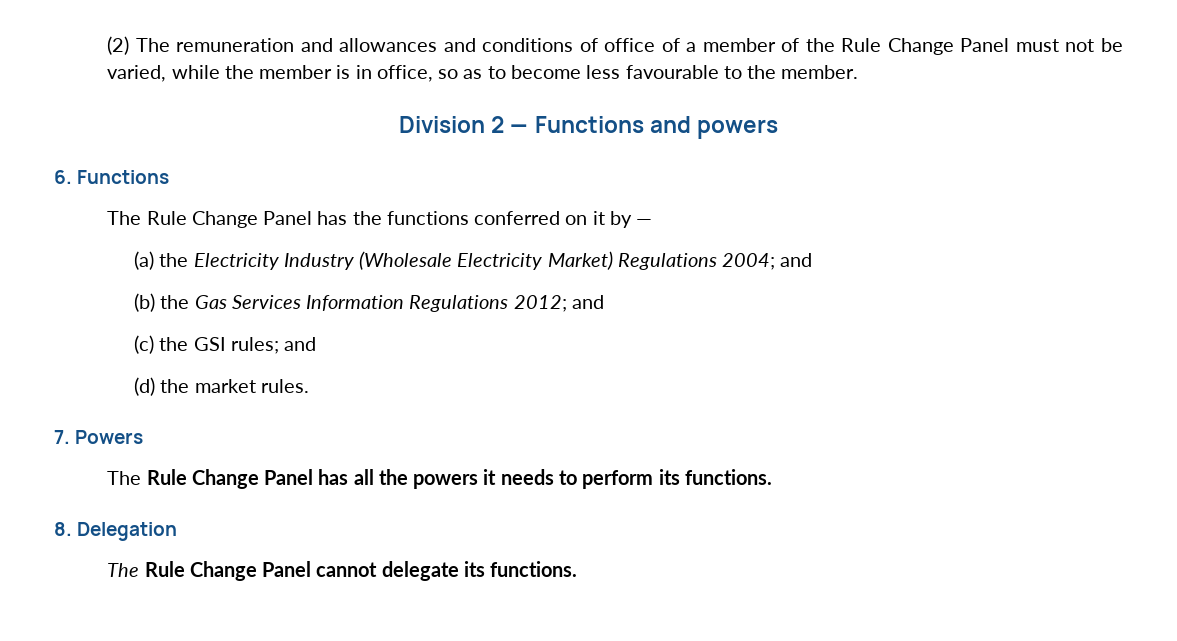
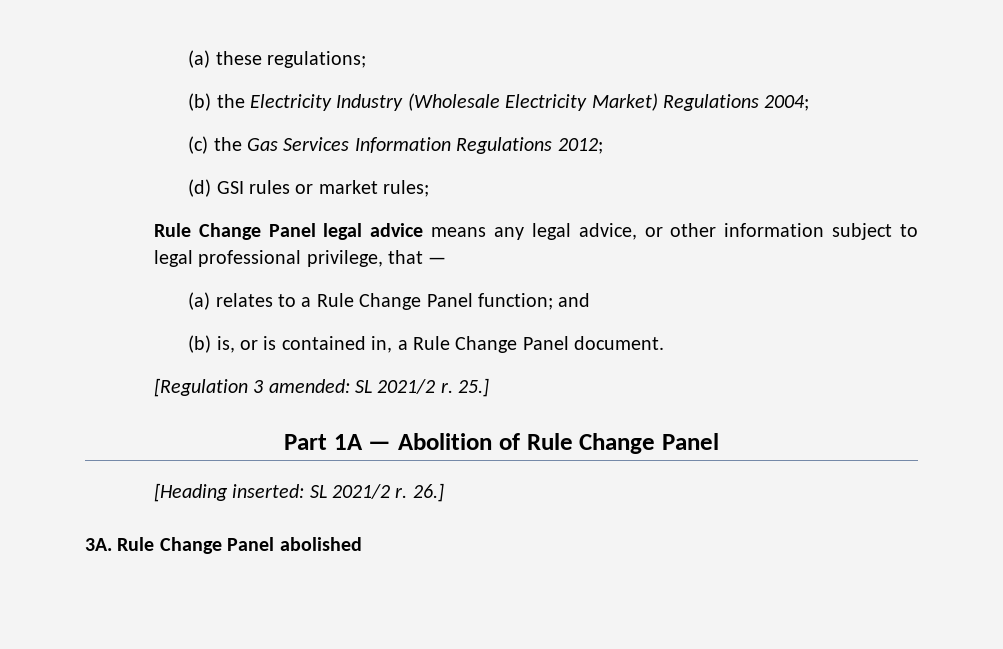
- (2) The remuneration and allowances and conditions of office of a member of the Rule Change Panel must not be varied, while the member is in office, so as to become less favourable to the member.
- Division 2 — Functions and powers
- 6. Functions
- The Rule Change Panel has the functions conferred on it by —
- (a) the Electricity Industry (Wholesale Electricity Market) Regulations 2004; and
- (b) the Gas Services Information Regulations 2012; and
- (c) the GSI rules; and
- (d) the market rules.
- 7. Powers
- The Rule Change Panel has all the powers it needs to perform its functions.
- 8. Delegation
- The Rule Change Panel cannot delegate its functions.
+ (a) these regulations;
+ (b) the Electricity Industry (Wholesale Electricity Market) Regulations 2004;
+ (c) the Gas Services Information Regulations 2012;
+ (d) GSI rules or market rules;
+ Rule Change Panel legal advice means any legal advice, or other information subject to legal professional privilege, that —
+ (a) relates to a Rule Change Panel function; and
+ (b) is, or is contained in, a Rule Change Panel document.
+ [Regulation 3 amended: SL 2021/2 r. 25.]
+ Part 1A — Abolition of Rule Change Panel
+ [Heading inserted: SL 2021/2 r. 26.]
+ 3A. Rule Change Panel abolished

